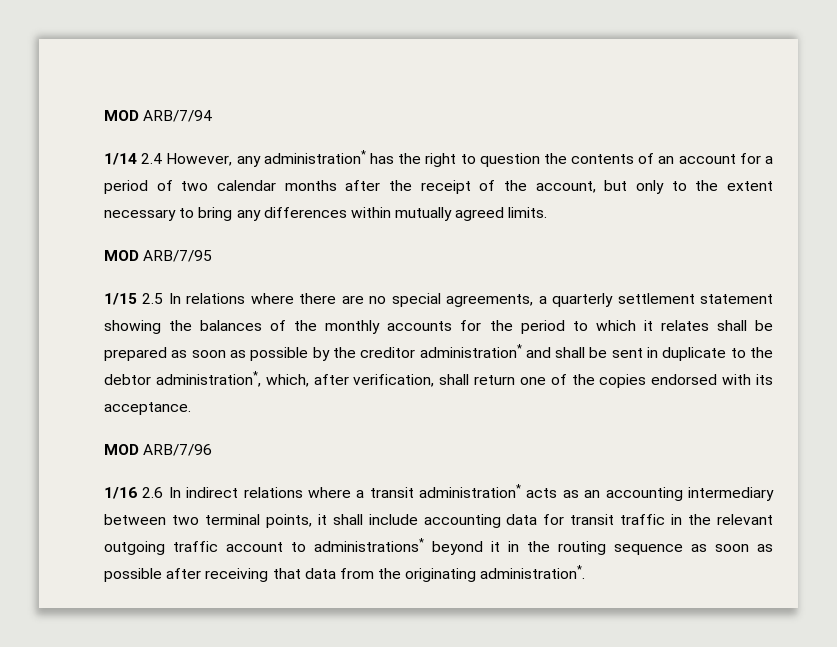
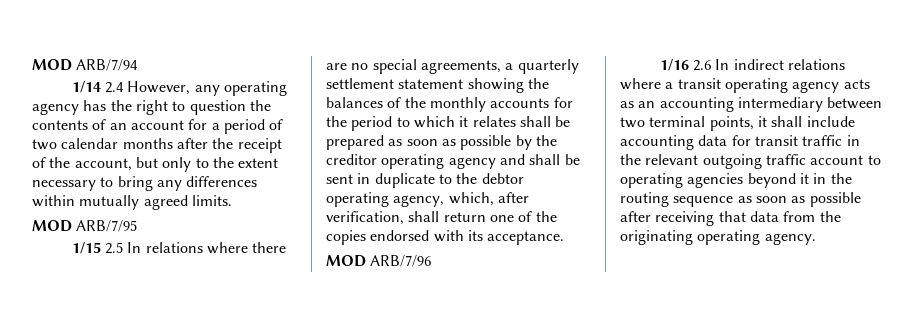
- 1/14 2.4 However, any administration* has the right to question the contents of an account for a period of two calendar months after the receipt of the account, but only to the extent necessary to bring any differences within mutually agreed limits.
+ 1/14 2.4 However, any operating agency has the right to question the contents of an account for a period of two calendar months after the receipt of the account, but only to the extent necessary to bring any differences within mutually agreed limits.
- 1/15 2.5 In relations where there are no special agreements, a quarterly settlement statement showing the balances of the monthly accounts for the period to which it relates shall be prepared as soon as possible by the creditor administration* and shall be sent in duplicate to the debtor administration*, which, after verification, shall return one of the copies endorsed with its acceptance.
+ 1/15 2.5 In relations where there are no special agreements, a quarterly settlement statement showing the balances of the monthly accounts for the period to which it relates shall be prepared as soon as possible by the creditor operating agency and shall be sent in duplicate to the debtor operating agency, which, after verification, shall return one of the copies endorsed with its acceptance.
- 1/16 2.6 In indirect relations where a transit administration* acts as an accounting intermediary between two terminal points, it shall include accounting data for transit traffic in the relevant outgoing traffic account to administrations* beyond it in the routing sequence as soon as possible after receiving that data from the originating administration*.
+ 1/16 2.6 In indirect relations where a transit operating agency acts as an accounting intermediary between two terminal points, it shall include accounting data for transit traffic in the relevant outgoing traffic account to operating agencies beyond it in the routing sequence as soon as possible after receiving that data from the originating operating agency.

